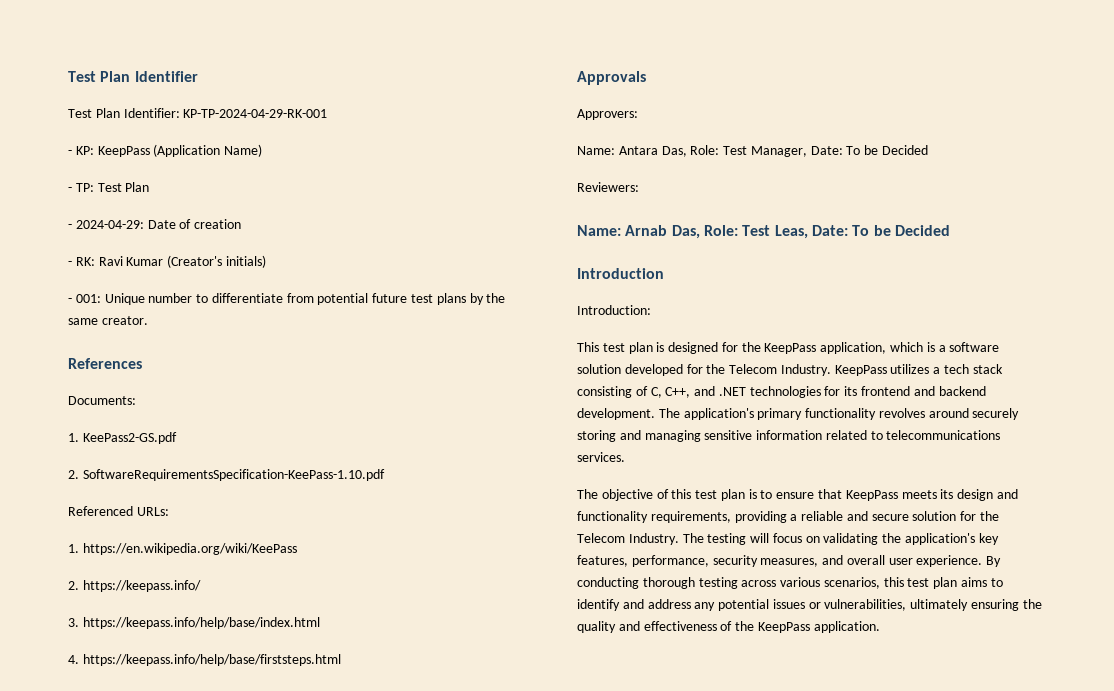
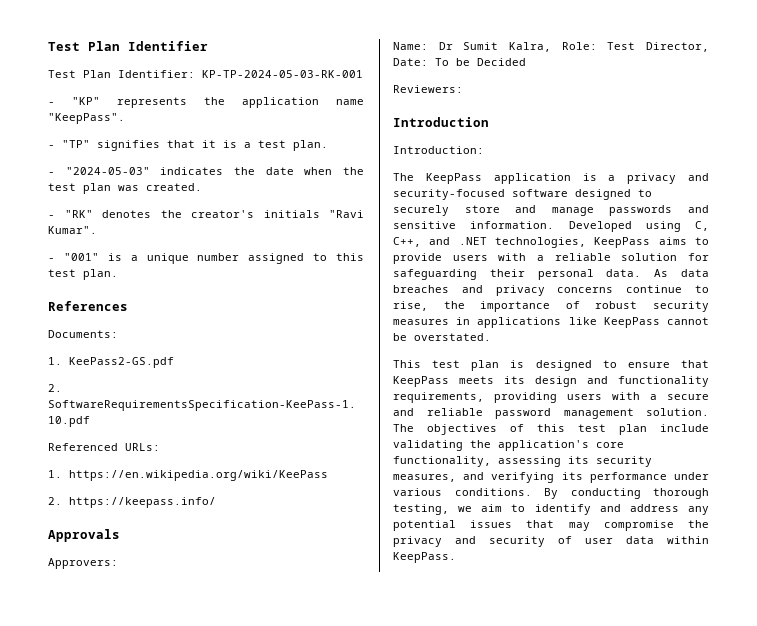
- Test Plan Identifier: KP-TP-2024-04-29-RK-001
- - KP: KeepPass (Application Name)
- - TP: Test Plan
- - 2024-04-29: Date of creation
- - RK: Ravi Kumar (Creator's initials)
- - 001: Unique number to differentiate from potential future test plans by the same creator.
+ Test Plan Identifier: KP-TP-2024-05-03-RK-001
+ - "KP" represents the application name "KeepPass".
+ - "TP" signifies that it is a test plan.
+ - "2024-05-03" indicates the date when the test plan was created.
+ - "RK" denotes the creator's initials "Ravi Kumar".
+ - "001" is a unique number assigned to this test plan.
- 3. https://keepass.info/help/base/index.html
- 4. https://keepass.info/help/base/firststeps.html
- Name: Antara Das, Role: Test Manager, Date: To be Decided
+ Name: Dr Sumit Kalra, Role: Test Director, Date: To be Decided
- Name: Arnab Das, Role: Test Leas, Date: To be Decided
  Introduction
  Introduction:
+ The KeepPass application is a privacy and security-focused software designed to securely store and manage passwords and sensitive information. Developed using C, C++, and .NET technologies, KeepPass aims to provide users with a reliable solution for safeguarding their personal data. As data breaches and privacy concerns continue to rise, the importance of robust security measures in applications like KeepPass cannot be overstated.
- This test plan is designed for the KeepPass application, which is a software solution developed for the Telecom Industry. KeepPass utilizes a tech stack consisting of C, C++, and .NET technologies for its frontend and backend development. The application's primary functionality revolves around securely storing and managing sensitive information related to telecommunications services.
- The objective of this test plan is to ensure that KeepPass meets its design and functionality requirements, providing a reliable and secure solution for the Telecom Industry. The testing will focus on validating the application's key features, performance, security measures, and overall user experience. By conducting thorough testing across various scenarios, this test plan aims to identify and address any potential issues or vulnerabilities, ultimately ensuring the quality and effectiveness of the KeepPass application.
+ This test plan is designed to ensure that KeepPass meets its design and functionality requirements, providing users with a secure and reliable password management solution. The objectives of this test plan include validating the application's core functionality, assessing its security measures, and verifying its performance under various conditions. By conducting thorough testing, we aim to identify and address any potential issues that may compromise the privacy and security of user data within KeepPass.

